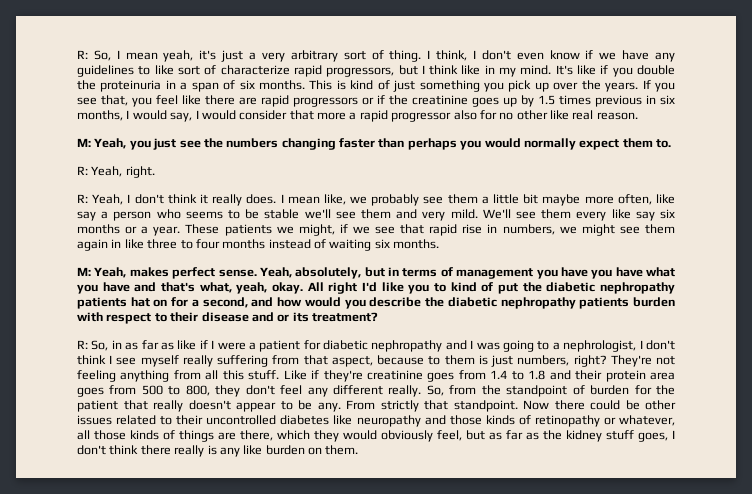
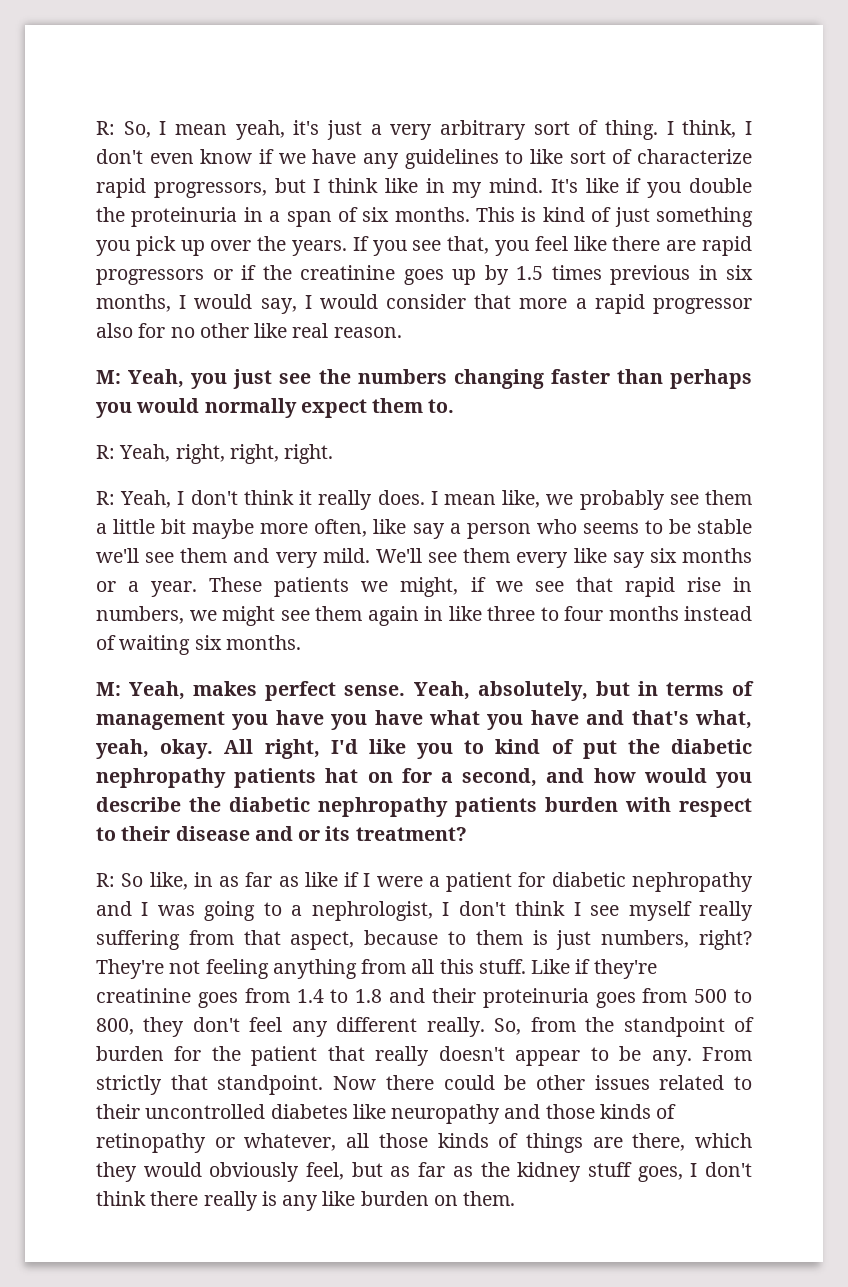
- R: Yeah, right.
+ R: Yeah, right, right, right.
- All right I'd like you to kind of put the diabetic nephropathy patients hat on for a second, and how would you describe the diabetic nephropathy patients burden with respect to their disease and or its treatment?
+ All right, I'd like you to kind of put the diabetic nephropathy patients hat on for a second, and how would you describe the diabetic nephropathy patients burden with respect to their disease and or its treatment?
- R: So, in as far as like if I were a patient for diabetic nephropathy and I was going to a nephrologist, I don't think I see myself really suffering from that aspect, because to them is just numbers, right?
+ R: So like, in as far as like if I were a patient for diabetic nephropathy and I was going to a nephrologist, I don't think I see myself really suffering from that aspect, because to them is just numbers, right?
- Like if they're creatinine goes from 1.4 to 1.8 and their protein area goes from 500 to 800, they don't feel any different really.
+ Like if they're creatinine goes from 1.4 to 1.8 and their proteinuria goes from 500 to 800, they don't feel any different really.

